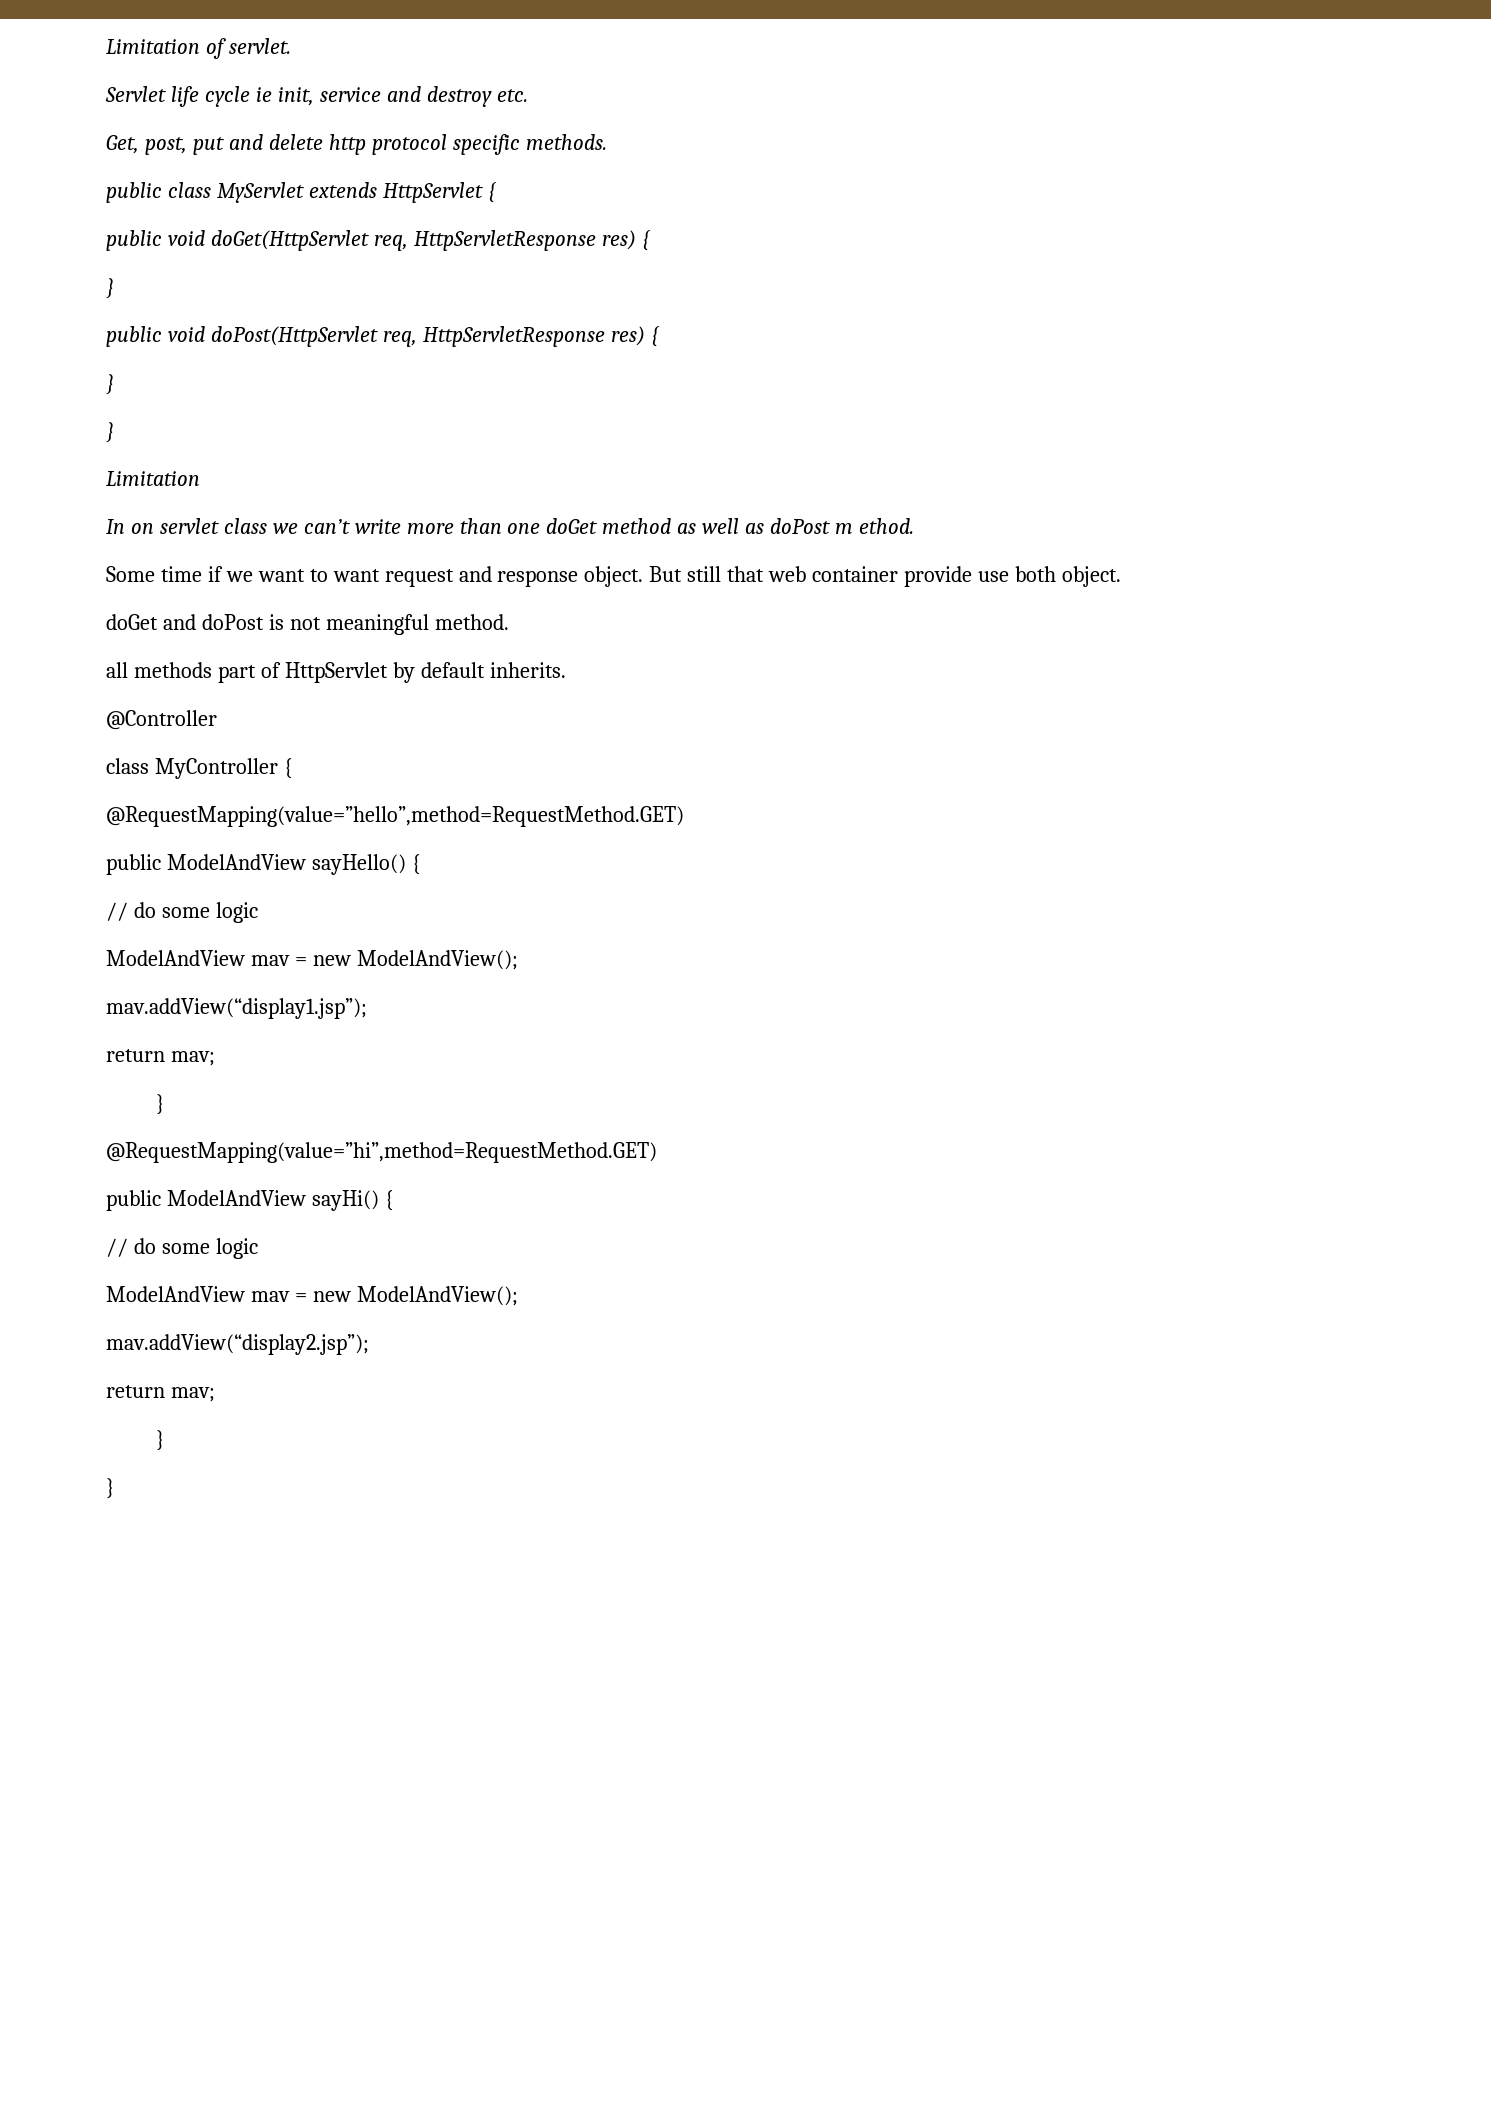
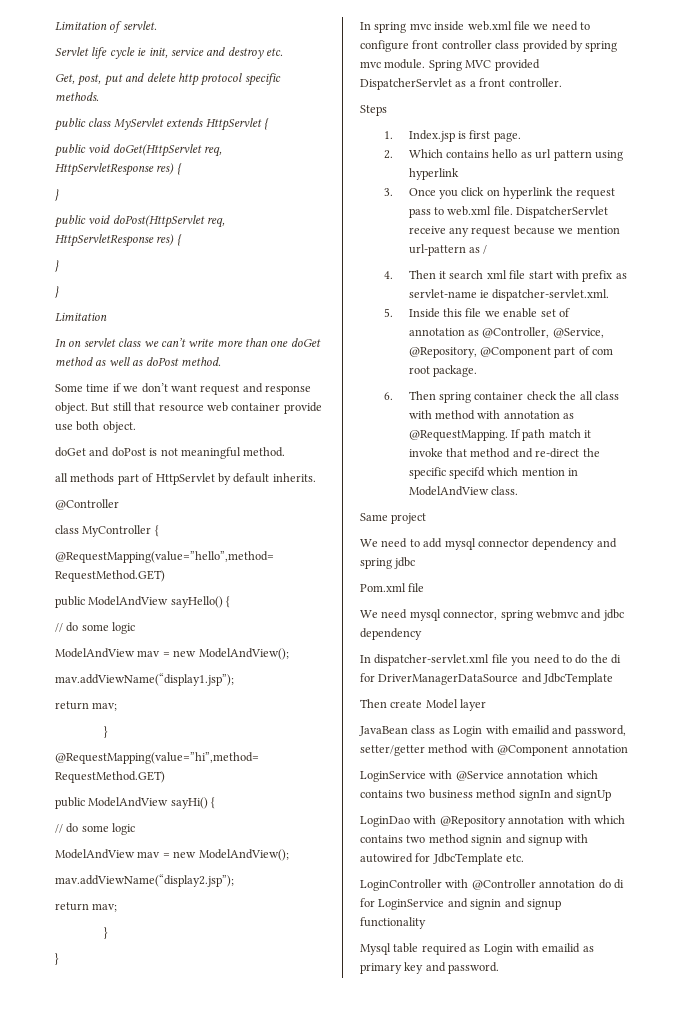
- In on servlet class we can’t write more than one doGet method as well as doPost m ethod.
+ In on servlet class we can’t write more than one doGet method as well as doPost method.
- Some time if we want to want request and response object.
+ Some time if we don’t want request and response object.
- But still that web container provide use both object.
+ But still that resource web container provide use both object.
- mav.addView(“display1.jsp”);
+ mav.addViewName(“display1.jsp”);
- mav.addView(“display2.jsp”);
+ mav.addViewName(“display2.jsp”);
+ In spring mvc inside web.xml file we need to configure front controller class provided by spring mvc module. Spring MVC provided DispatcherServlet as a front controller.
+ Steps
+ 1. Index.jsp is first page.
+ 2. Which contains hello as url pattern using hyperlink
+ 3. Once you click on hyperlink the request pass to web.xml file. DispatcherServlet receive any request because we mention url-pattern as /
+ 4. Then it search xml file start with prefix as servlet-name ie dispatcher-servlet.xml.
+ 5. Inside this file we enable set of annotation as @Controller, @Service, @Repository, @Component part of com root package.
+ 6. Then spring container check the all class with method with annotation as @RequestMapping. If path match it invoke that method and re-direct the specific specifd which mention in ModelAndView class.
+ Same project
+ We need to add mysql connector dependency and spring jdbc
+ Pom.xml file
+ We need mysql connector, spring webmvc and jdbc dependency
+ In dispatcher-servlet.xml file you need to do the di for DriverManagerDataSource and JdbcTemplate
+ Then create Model layer
+ JavaBean class as Login with emailid and password, setter/getter method with @Component annotation
+ LoginService with @Service annotation which contains two business method signIn and signUp
+ LoginDao with @Repository annotation with which contains two method signin and signup with autowired for JdbcTemplate etc.
+ LoginController with @Controller annotation do di for LoginService and signin and signup functionality
+ Mysql table required as Login with emailid as primary key and password.

